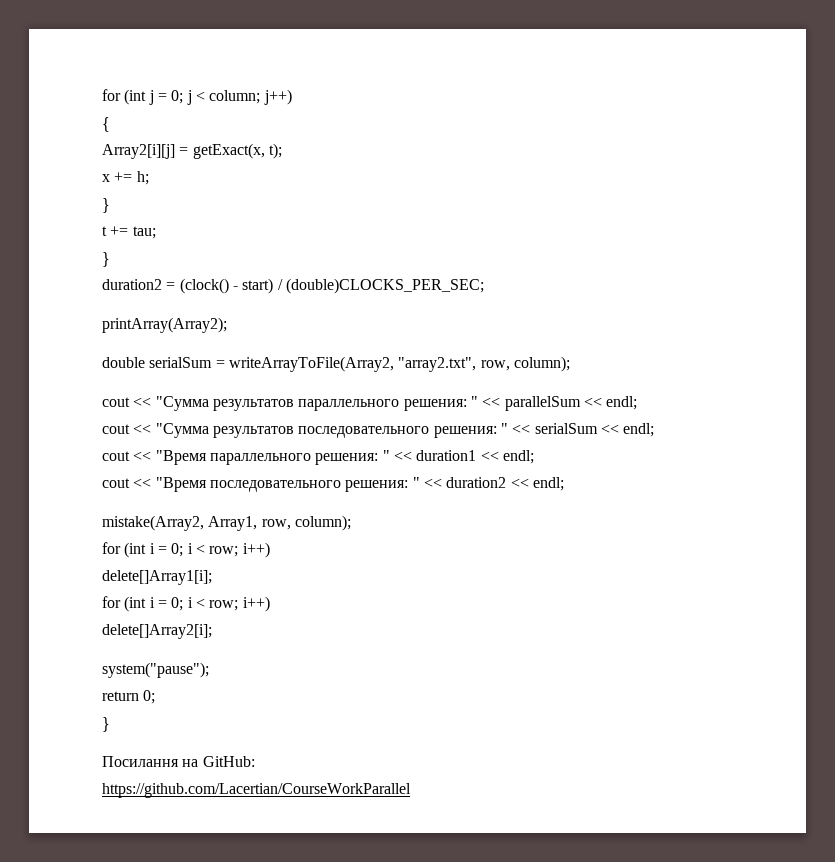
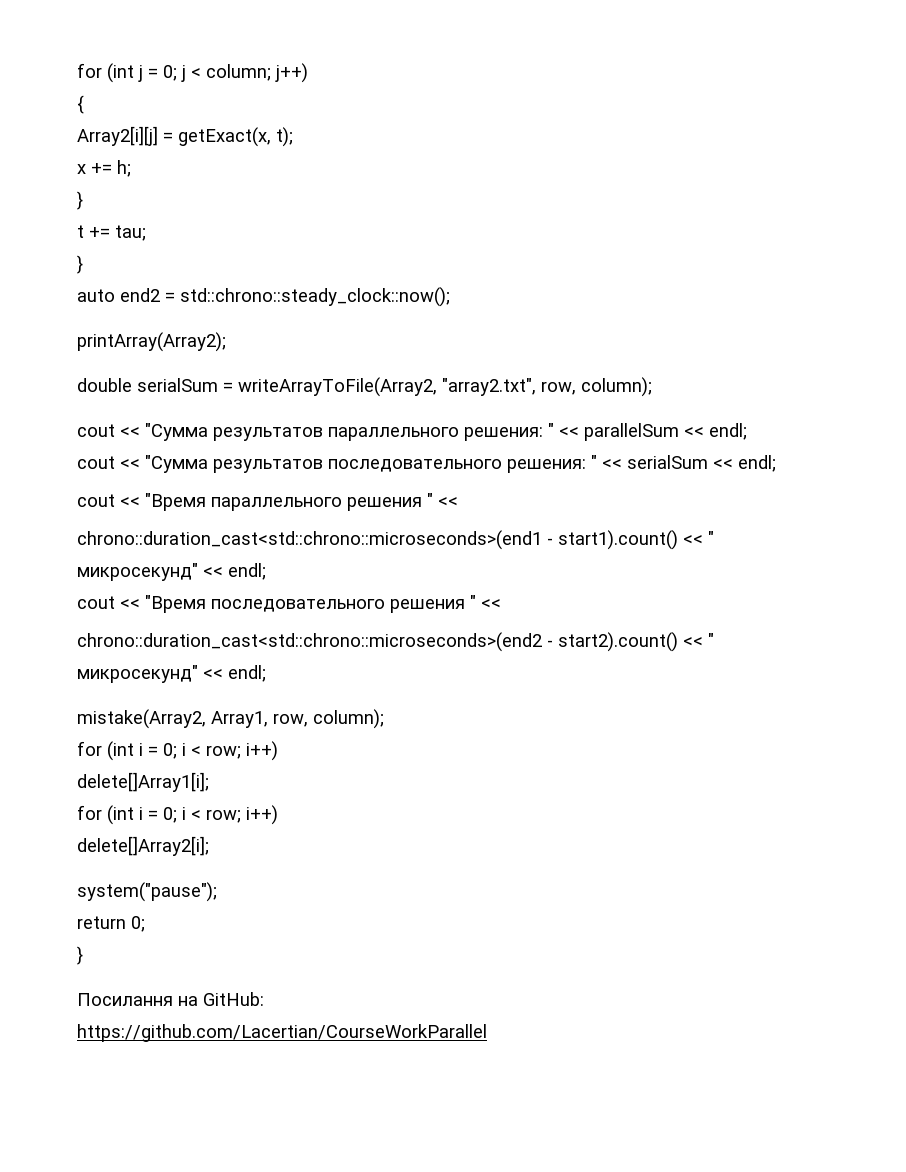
- duration2 = (clock() - start) / (double)CLOCKS_PER_SEC;
+ auto end2 = std::chrono::steady_clock::now();
- cout << "Время параллельного решения: " << duration1 << endl;
+ cout << "Время параллельного решения " <<
+ chrono::duration_cast<std::chrono::microseconds>(end1 - start1).count() << " микросекунд" << endl;
- cout << "Время последовательного решения: " << duration2 << endl;
+ cout << "Время последовательного решения " <<
+ chrono::duration_cast<std::chrono::microseconds>(end2 - start2).count() << " микросекунд" << endl;

